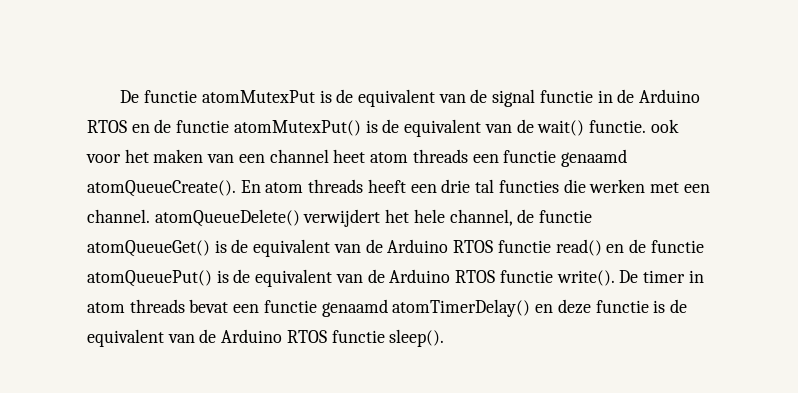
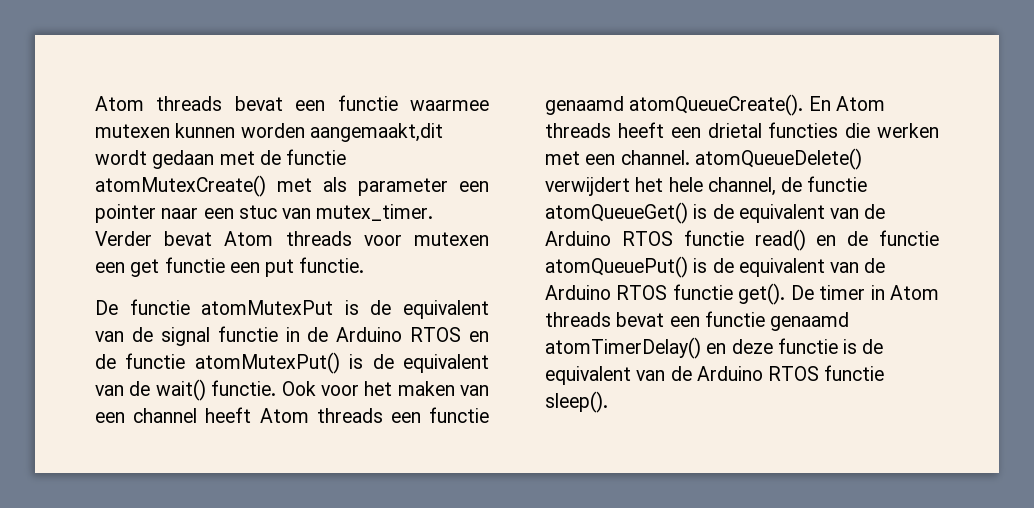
+ Atom threads bevat een functie waarmee mutexen kunnen worden aangemaakt,dit wordt gedaan met de functie atomMutexCreate() met als parameter een pointer naar een stuc van mutex_timer. Verder bevat Atom threads voor mutexen een get functie een put functie.
- De functie atomMutexPut is de equivalent van de signal functie in de Arduino RTOS en de functie atomMutexPut() is de equivalent van de wait() functie. ook voor het maken van een channel heet atom threads een functie genaamd atomQueueCreate().
+ De functie atomMutexPut is de equivalent van de signal functie in de Arduino RTOS en de functie atomMutexPut() is de equivalent van de wait() functie. Ook voor het maken van een channel heeft Atom threads een functie genaamd atomQueueCreate().
- En atom threads heeft een drie tal functies die werken met een channel. atomQueueDelete() verwijdert het hele channel, de functie atomQueueGet() is de equivalent van de Arduino RTOS functie read() en de functie atomQueuePut() is de equivalent van de Arduino RTOS functie write().
+ En Atom threads heeft een drietal functies die werken met een channel. atomQueueDelete() verwijdert het hele channel, de functie atomQueueGet() is de equivalent van de Arduino RTOS functie read() en de functie atomQueuePut() is de equivalent van de Arduino RTOS functie get().
- De timer in atom threads bevat een functie genaamd atomTimerDelay() en deze functie is de equivalent van de Arduino RTOS functie sleep().
+ De timer in Atom threads bevat een functie genaamd atomTimerDelay() en deze functie is de equivalent van de Arduino RTOS functie sleep().

